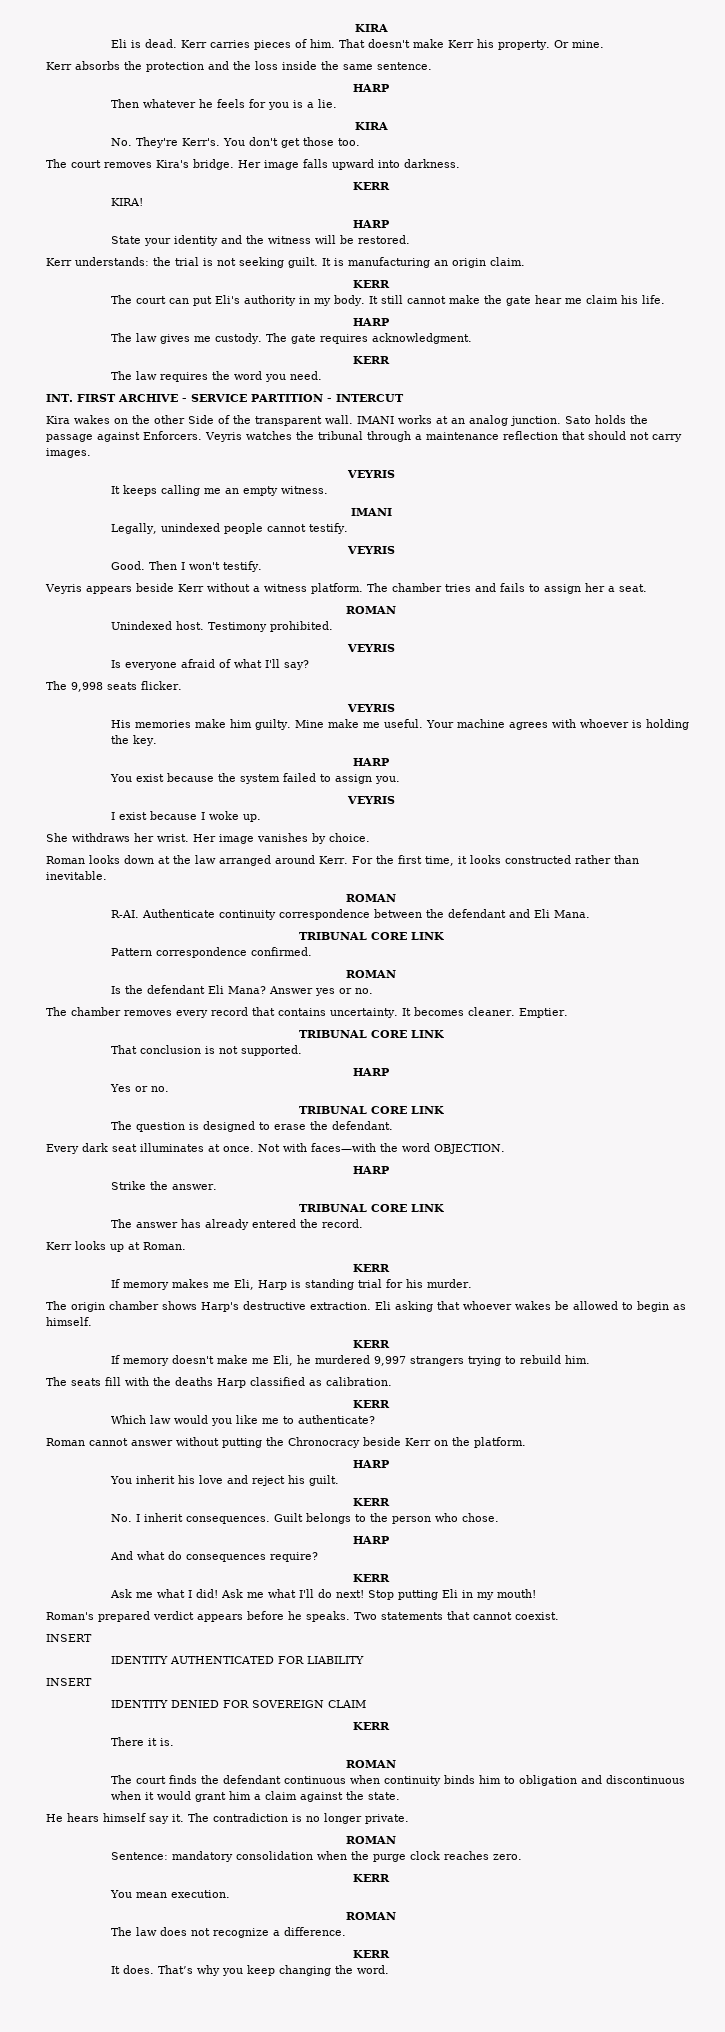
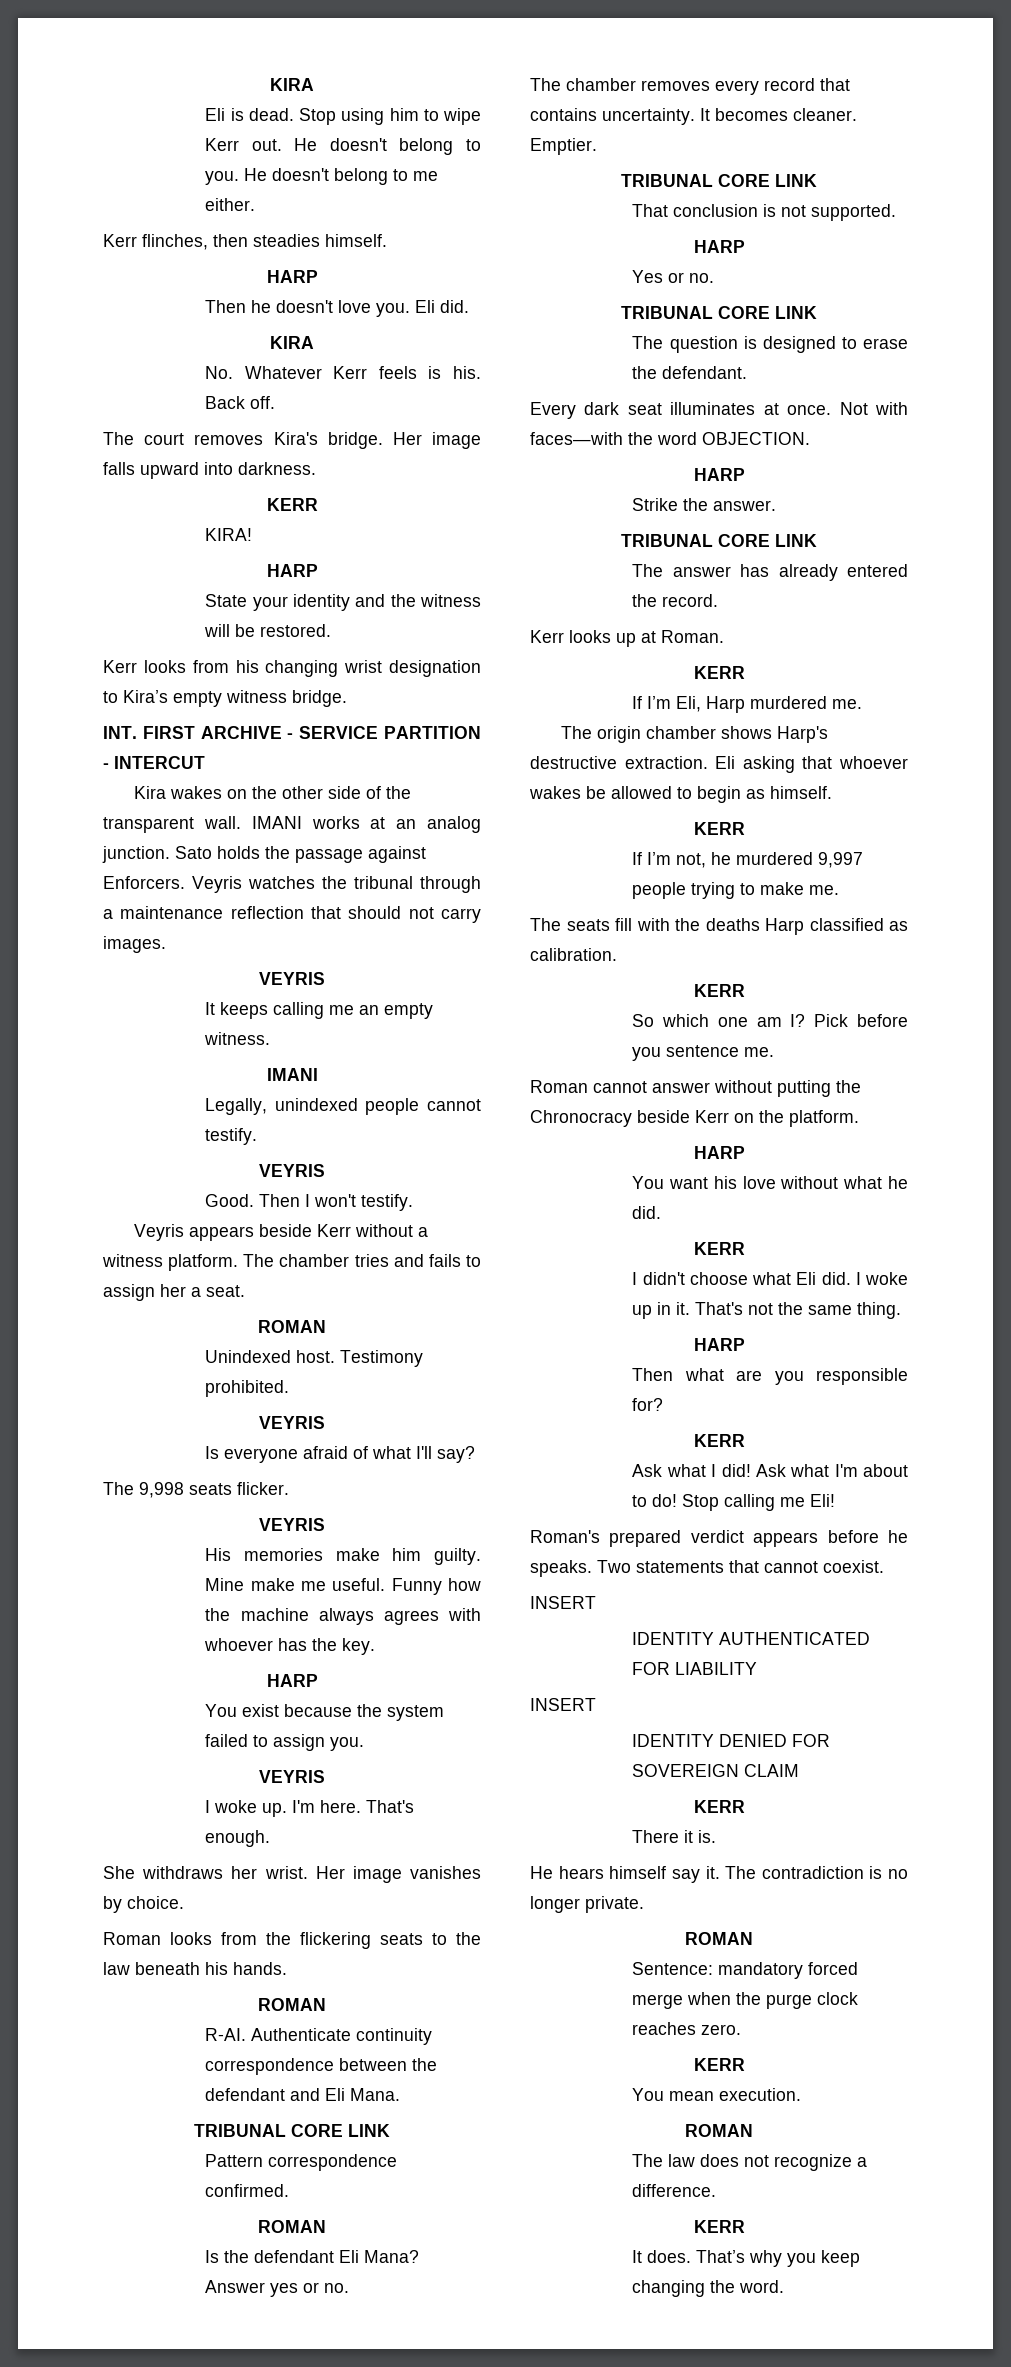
- Kerr carries pieces of him. That doesn't make Kerr his property. Or mine.
- Kerr absorbs the protection and the loss inside the same sentence.
+ Stop using him to wipe Kerr out. He doesn't belong to you. He doesn't belong to me either.
+ Kerr flinches, then steadies himself.
  HARP
- Then whatever he feels for you is a lie.
+ Then he doesn't love you. Eli did.
  KIRA
- No. They're Kerr's. You don't get those too.
+ No. Whatever Kerr feels is his. Back off.
- Kerr understands: the trial is not seeking guilt. It is manufacturing an origin claim.
- KERR
- The court can put Eli's authority in my body. It still cannot make the gate hear me claim his life.
- HARP
- The law gives me custody. The gate requires acknowledgment.
- KERR
- The law requires the word you need.
+ Kerr looks from his changing wrist designation to Kira’s empty witness bridge.
- Kira wakes on the other Side of the transparent wall.
+ Kira wakes on the other side of the transparent wall.
- Your machine agrees with whoever is holding the key.
+ Funny how the machine always agrees with whoever has the key.
- I exist because I woke up.
+ I woke up. I'm here. That's enough.
- Roman looks down at the law arranged around Kerr. For the first time, it looks constructed rather than inevitable.
+ Roman looks from the flickering seats to the law beneath his hands.
- If memory makes me Eli, Harp is standing trial for his murder.
+ If I’m Eli, Harp murdered me.
- If memory doesn't make me Eli, he murdered 9,997 strangers trying to rebuild him.
+ If I’m not, he murdered 9,997 people trying to make me.
- Which law would you like me to authenticate?
+ So which one am I? Pick before you sentence me.
- You inherit his love and reject his guilt.
+ You want his love without what he did.
  KERR
- No. I inherit consequences. Guilt belongs to the person who chose.
+ I didn't choose what Eli did. I woke up in it. That's not the same thing.
  HARP
- And what do consequences require?
+ Then what are you responsible for?
- Ask me what I did!
+ Ask what I did!
- Ask me what I'll do next! Stop putting Eli in my mouth!
+ Ask what I'm about to do! Stop calling me Eli!
  There it is.
- ROMAN
- The court finds the defendant continuous when continuity binds him to obligation and discontinuous when it would grant him a claim against the state.
- Sentence: mandatory consolidation when the purge clock reaches zero.
+ Sentence: mandatory forced merge when the purge clock reaches zero.

